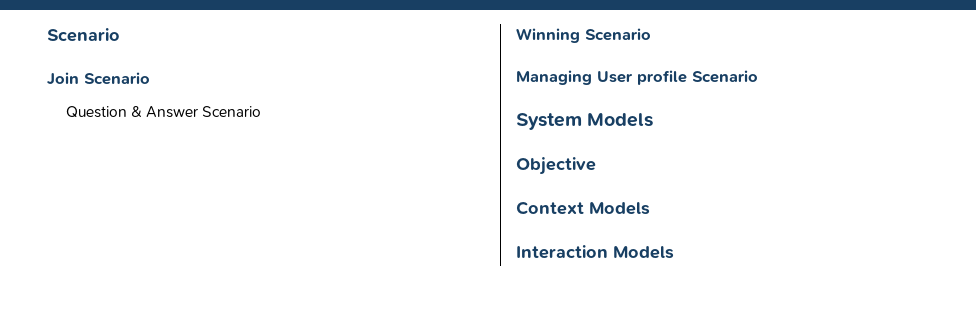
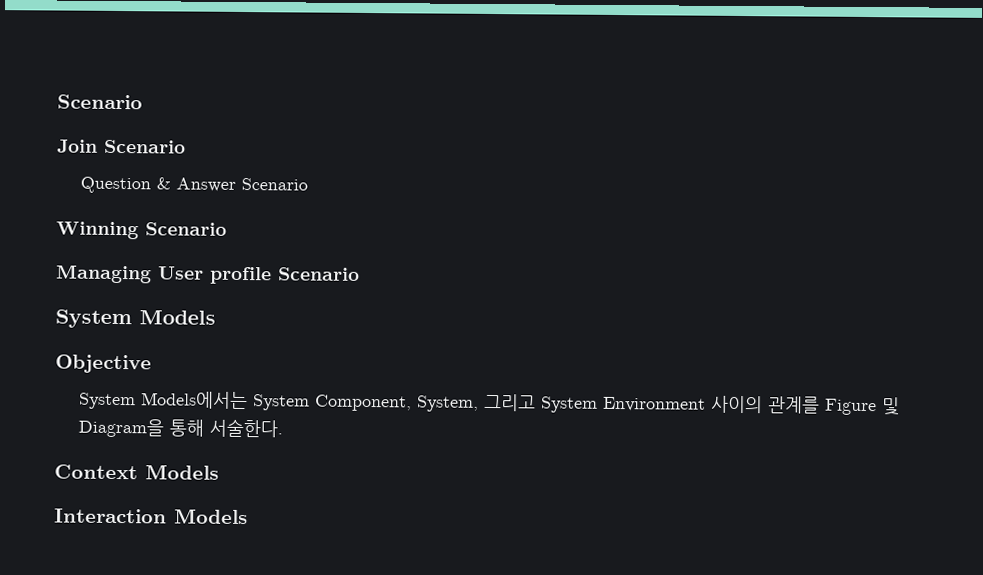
+ System Models에서는 System Component, System, 그리고 System Environment 사이의 관계를 Figure 및 Diagram을 통해 서술한다.

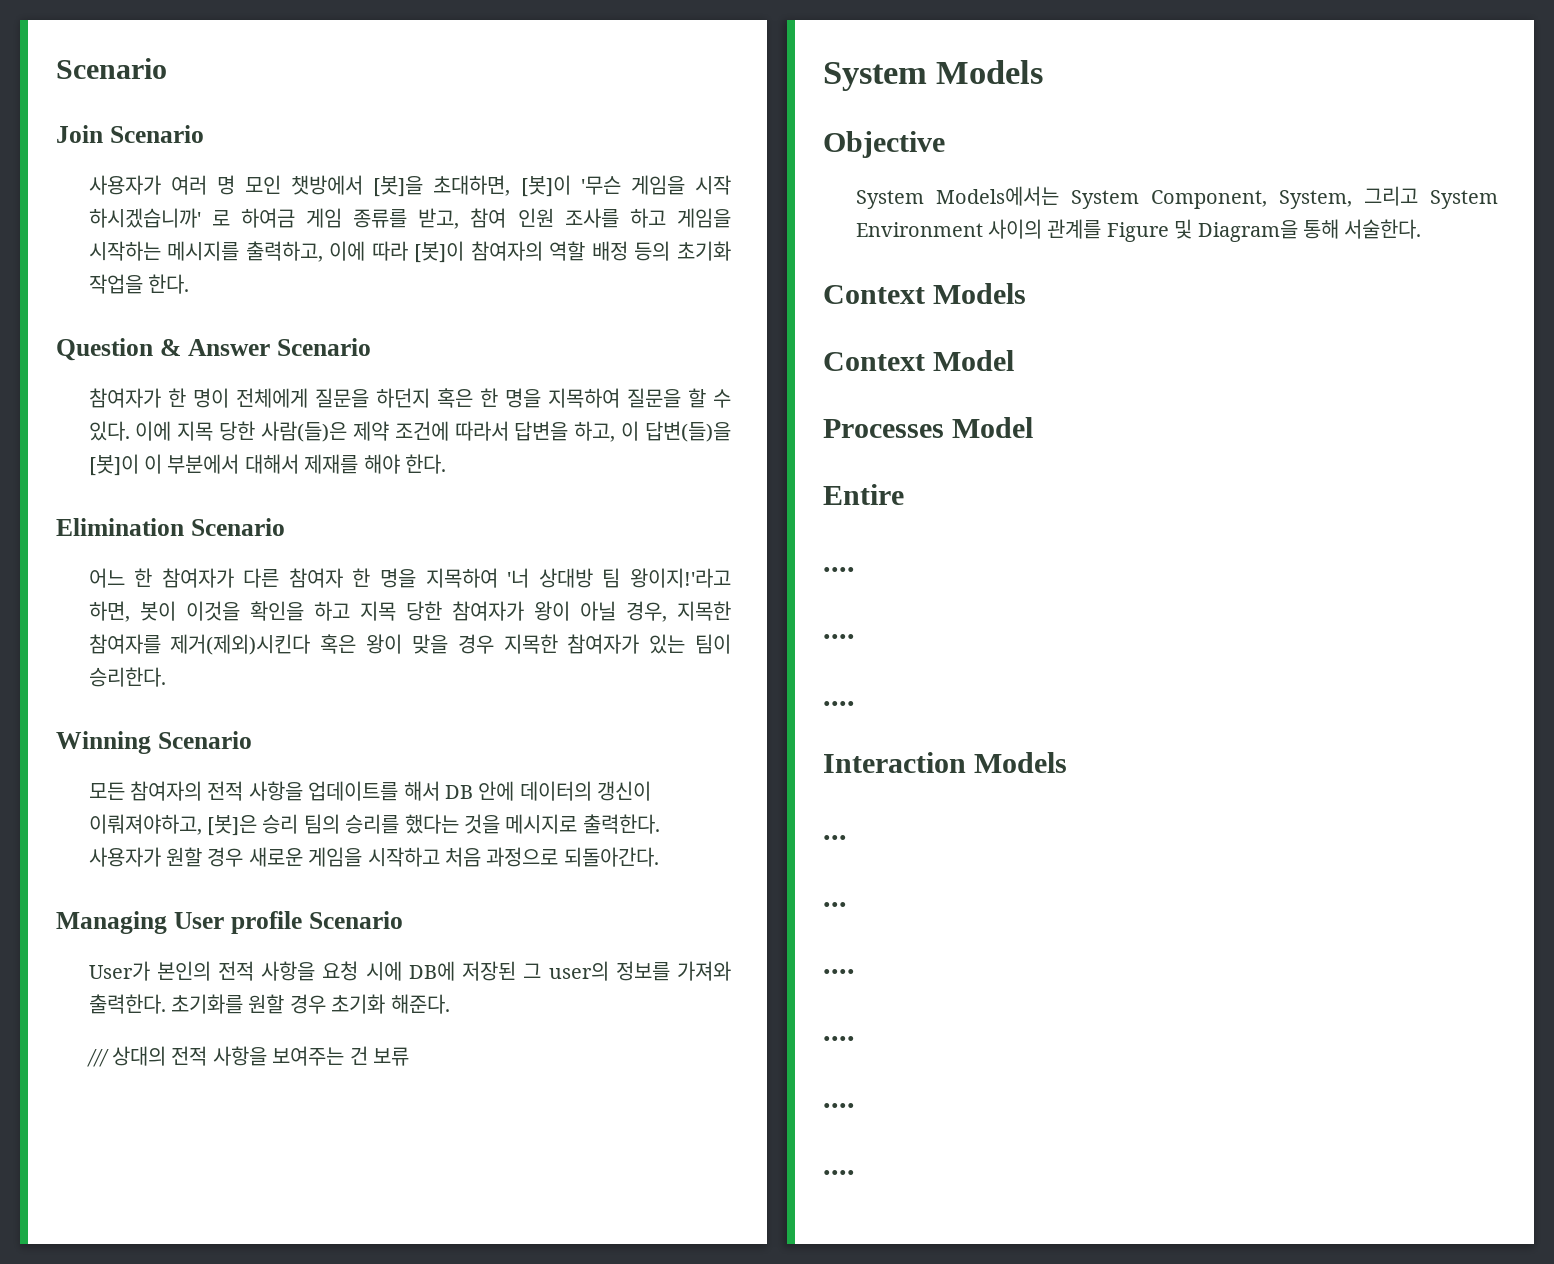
+ 사용자가 여러 명 모인 챗방에서 [봇]을 초대하면, [봇]이 '무슨 게임을 시작 하시겠습니까' 로 하여금 게임 종류를 받고, 참여 인원 조사를 하고 게임을 시작하는 메시지를 출력하고, 이에 따라 [봇]이 참여자의 역할 배정 등의 초기화 작업을 한다.
  Question & Answer Scenario
+ 참여자가 한 명이 전체에게 질문을 하던지 혹은 한 명을 지목하여 질문을 할 수 있다. 이에 지목 당한 사람(들)은 제약 조건에 따라서 답변을 하고, 이 답변(들)을 [봇]이 이 부분에서 대해서 제재를 해야 한다.
+ Elimination Scenario
+ 어느 한 참여자가 다른 참여자 한 명을 지목하여 '너 상대방 팀 왕이지!'라고 하면, 봇이 이것을 확인을 하고 지목 당한 참여자가 왕이 아닐 경우, 지목한 참여자를 제거(제외)시킨다 혹은 왕이 맞을 경우 지목한 참여자가 있는 팀이 승리한다.
  Winning Scenario
+ 모든 참여자의 전적 사항을 업데이트를 해서 DB 안에 데이터의 갱신이 이뤄져야하고, [봇]은 승리 팀의 승리를 했다는 것을 메시지로 출력한다. 사용자가 원할 경우 새로운 게임을 시작하고 처음 과정으로 되돌아간다.
  Managing User profile Scenario
+ User가 본인의 전적 사항을 요청 시에 DB에 저장된 그 user의 정보를 가져와 출력한다. 초기화를 원할 경우 초기화 해준다.
+ /// 상대의 전적 사항을 보여주는 건 보류
+ Context Model
+ Processes Model
+ Entire
+ ....
+ ....
+ ....
  Interaction Models
+ ...
+ ...
+ ....
+ ....
+ ....
+ ....

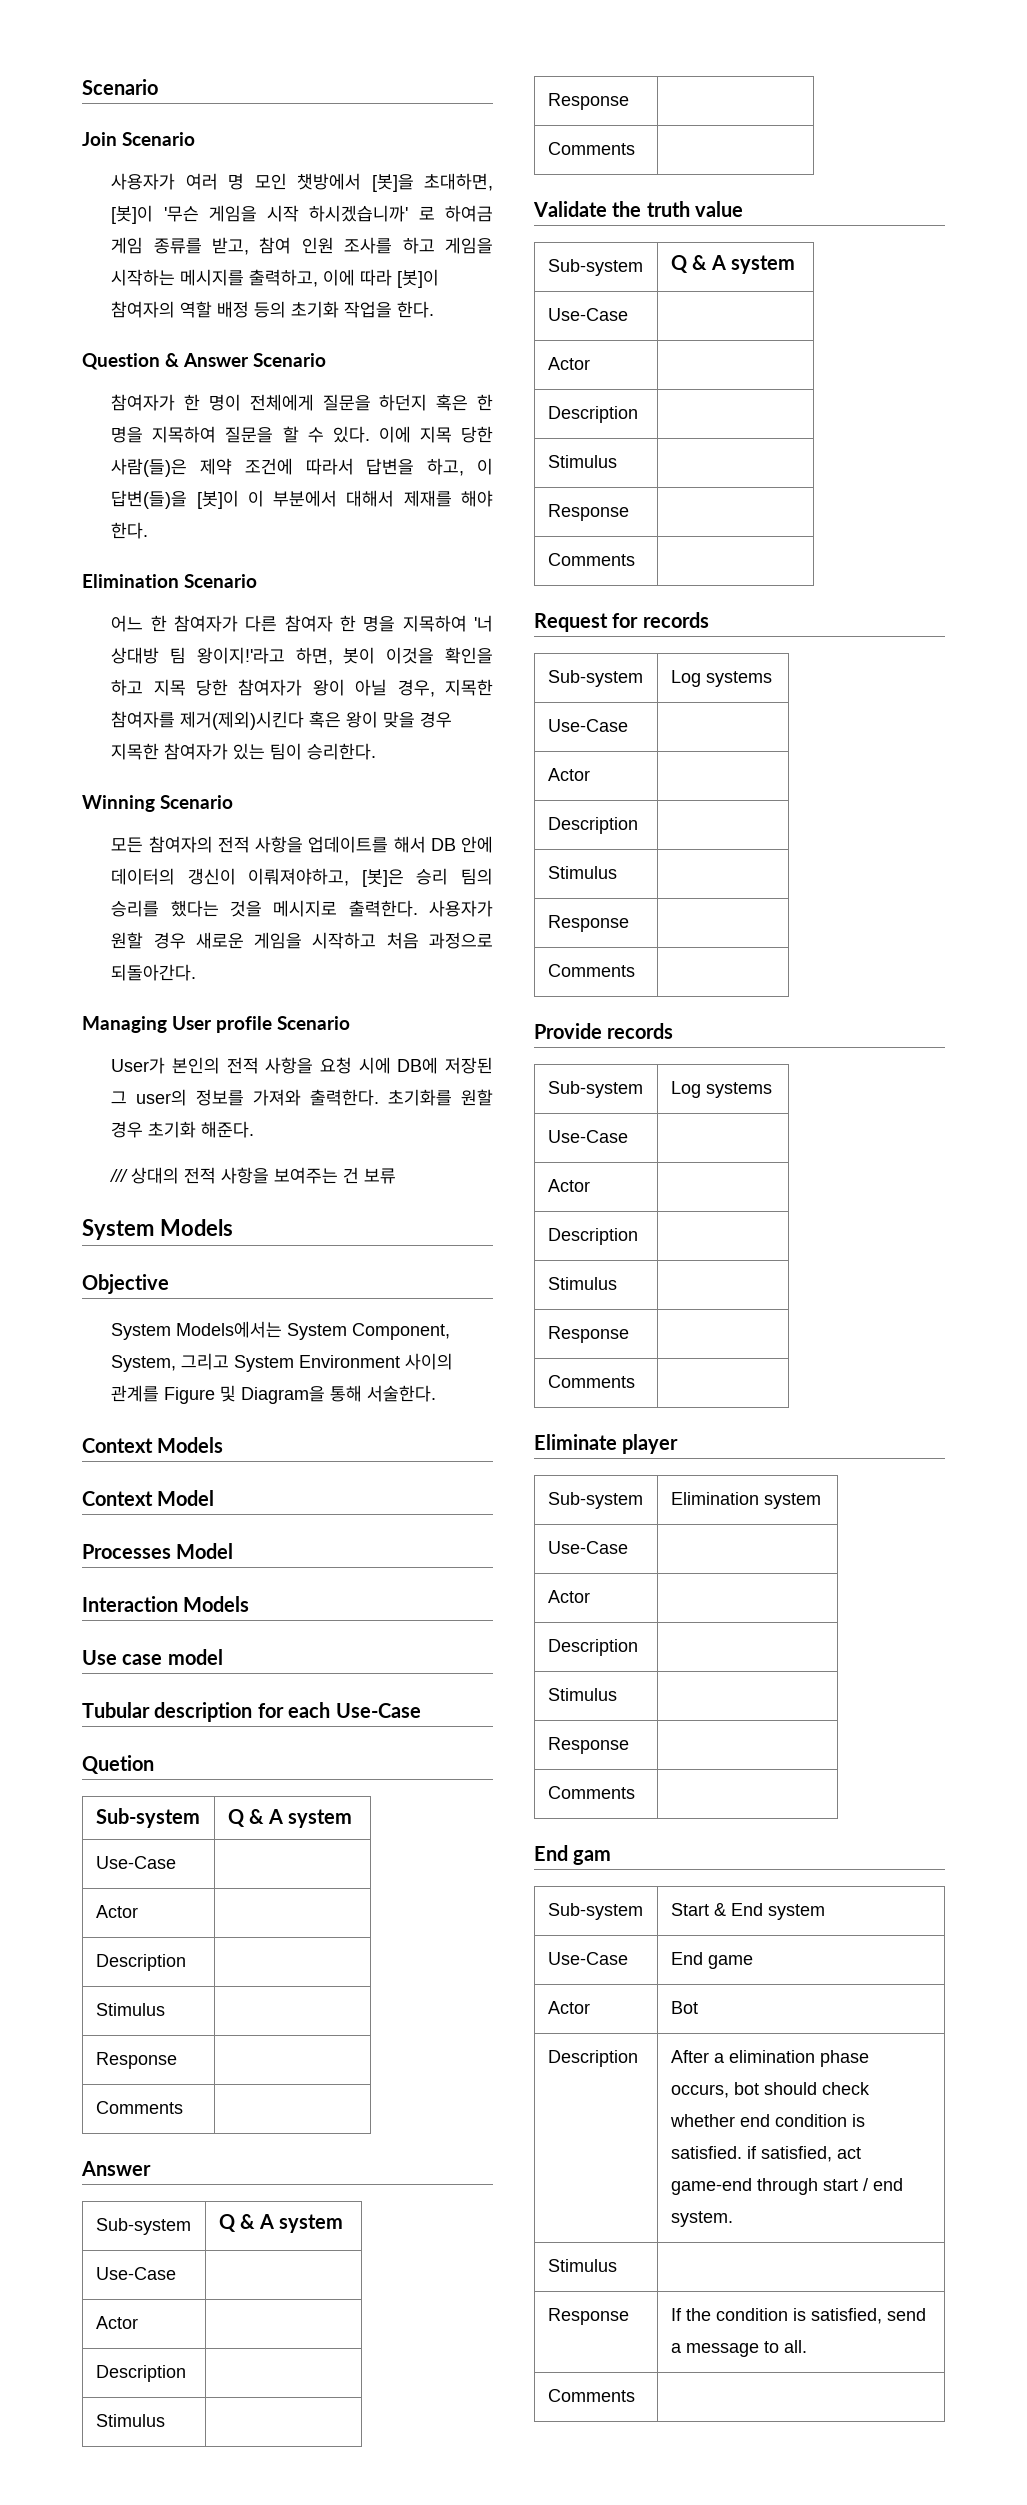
- Entire
- ....
- ....
- ....
  Interaction Models
- ...
- ...
- ....
- ....
- ....
- ....
+ Use case model
+ Tubular description for each Use-Case
+ Quetion
+ Sub-system | Q & A system
+ Use-Case |
+ Actor |
+ Description |
+ Stimulus |
+ Response |
+ Comments |
+ Answer
+ Sub-system | Q & A system
+ Use-Case |
+ Actor |
+ Description |
+ Stimulus |
+ Response |
+ Comments |
+ Validate the truth value
+ Sub-system | Q & A system
+ Use-Case |
+ Actor |
+ Description |
+ Stimulus |
+ Response |
+ Comments |
+ Request for records
+ Sub-system | Log systems
+ Use-Case |
+ Actor |
+ Description |
+ Stimulus |
+ Response |
+ Comments |
+ Provide records
+ Sub-system | Log systems
+ Use-Case |
+ Actor |
+ Description |
+ Stimulus |
+ Response |
+ Comments |
+ Eliminate player
+ Sub-system | Elimination system
+ Use-Case |
+ Actor |
+ Description |
+ Stimulus |
+ Response |
+ Comments |
+ End gam
+ Sub-system | Start & End system
+ Use-Case | End game
+ Actor | Bot
+ Description | After a elimination phase occurs, bot should check whether end condition is satisfied. if satisfied, act game-end through start / end system.
+ Stimulus |
+ Response | If the condition is satisfied, send a message to all.
+ Comments |

